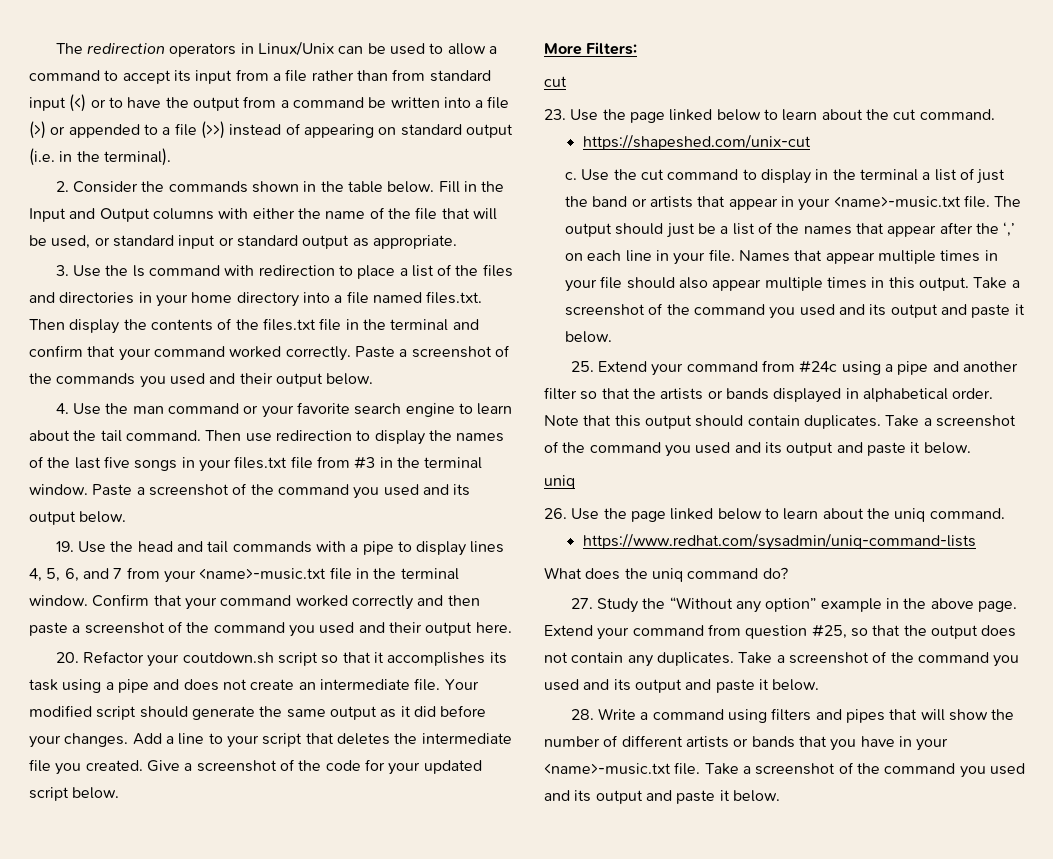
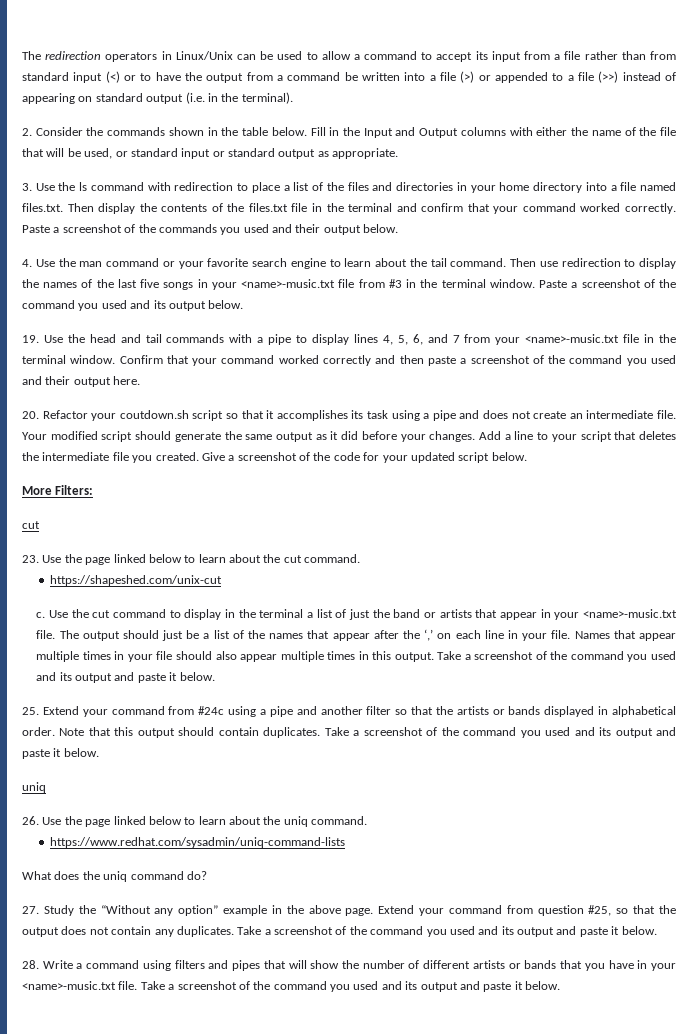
- Then use redirection to display the names of the last five songs in your files.txt file from #3 in the terminal window.
+ Then use redirection to display the names of the last five songs in your <name>-music.txt file from #3 in the terminal window.

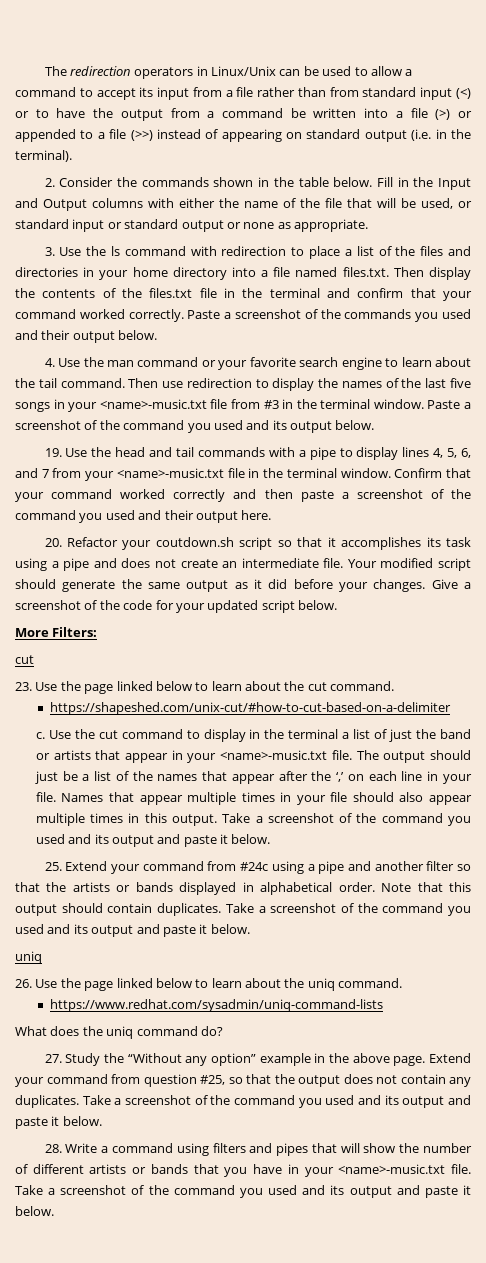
- Fill in the Input and Output columns with either the name of the file that will be used, or standard input or standard output as appropriate.
+ Fill in the Input and Output columns with either the name of the file that will be used, or standard input or standard output or none as appropriate.
- Add a line to your script that deletes the intermediate file you created.
- https://shapeshed.com/unix-cut
+ https://shapeshed.com/unix-cut/#how-to-cut-based-on-a-delimiter

